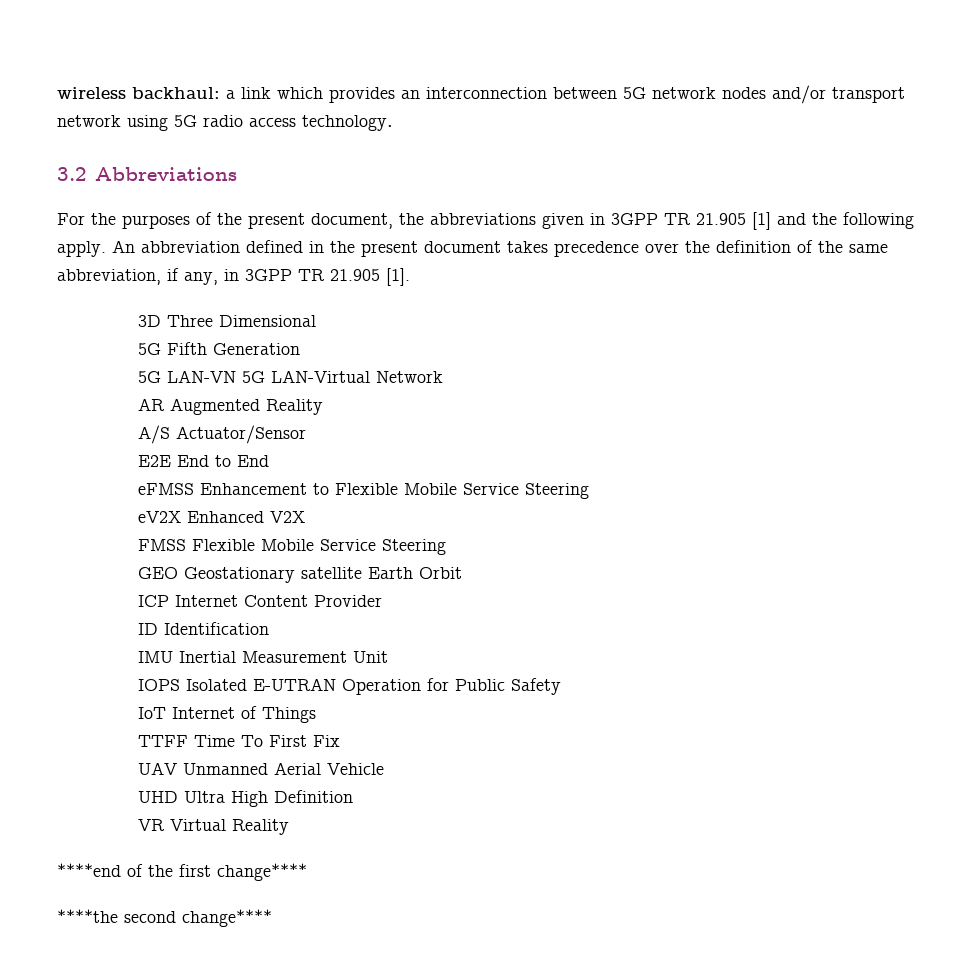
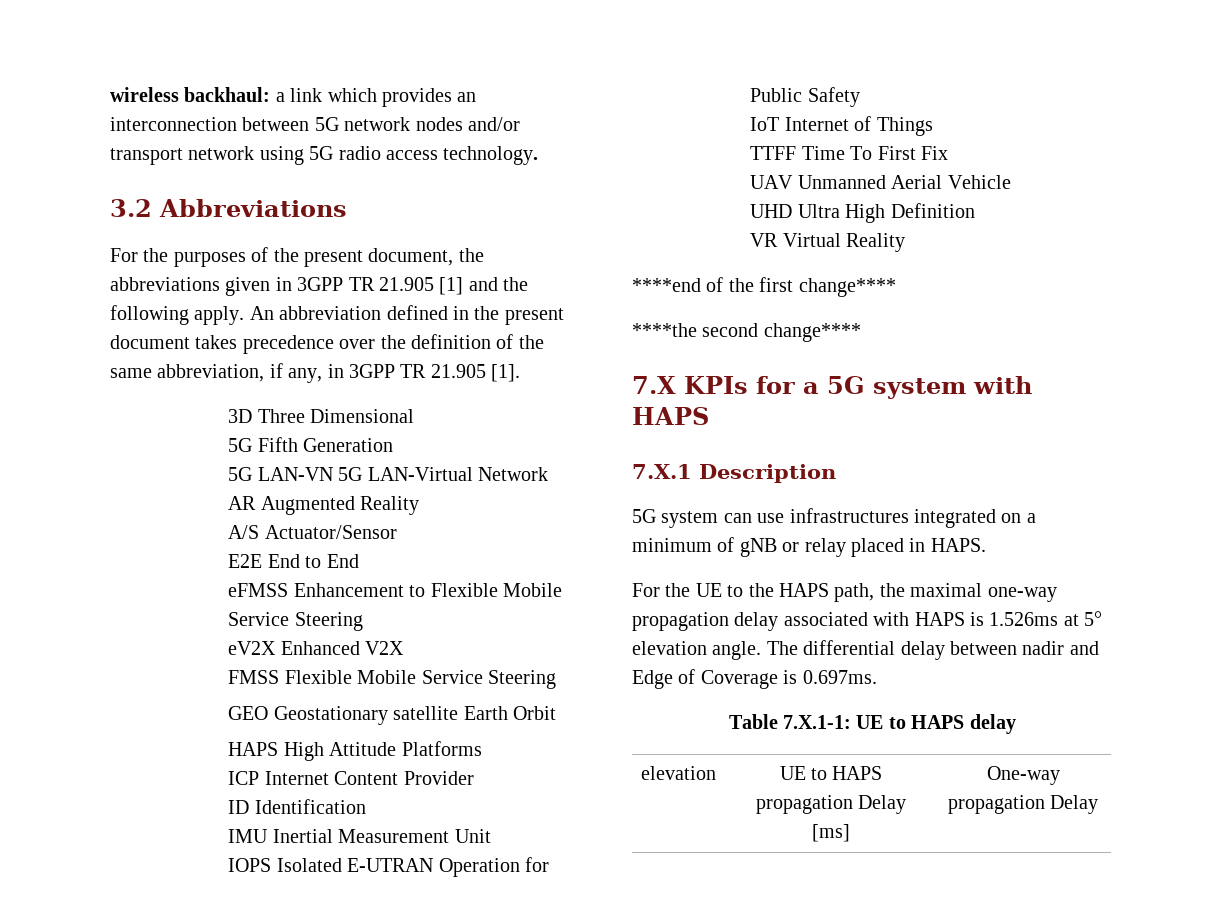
+ HAPS High Attitude Platforms
+ 7.X KPIs for a 5G system with HAPS
+ 7.X.1 Description
+ 5G system can use infrastructures integrated on a minimum of gNB or relay placed in HAPS.
+ For the UE to the HAPS path, the maximal one-way propagation delay associated with HAPS is 1.526ms at 5° elevation angle. The differential delay between nadir and Edge of Coverage is 0.697ms.
+ Table 7.X.1-1: UE to HAPS delay
+ elevation | UE to HAPS propagation Delay [ms] | One-way propagation Delay

